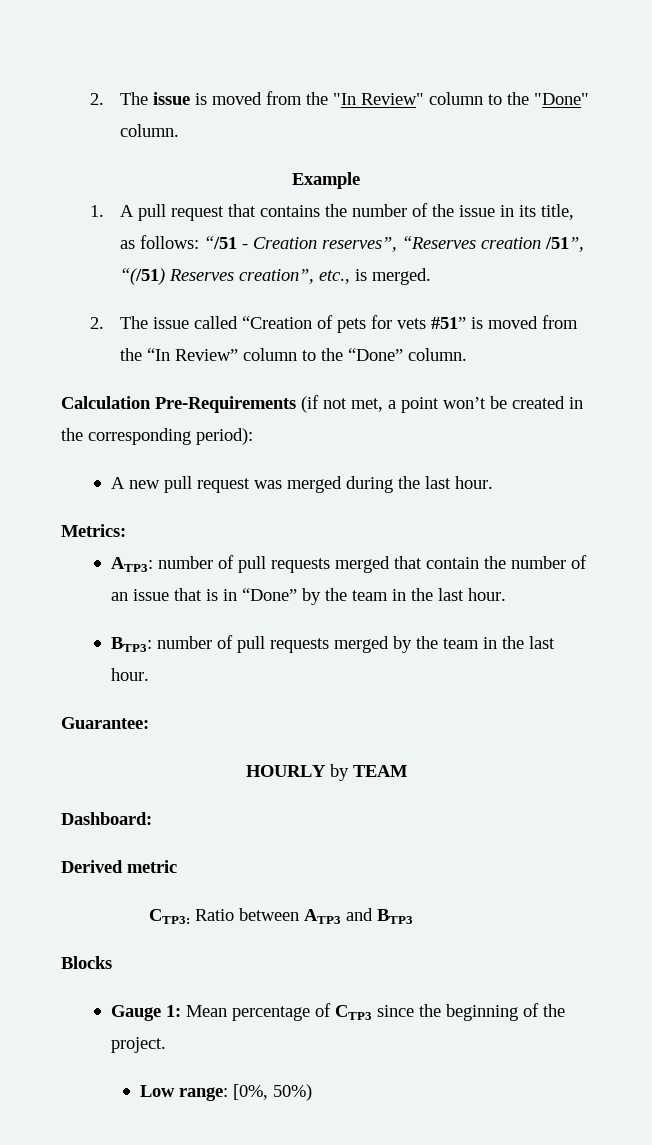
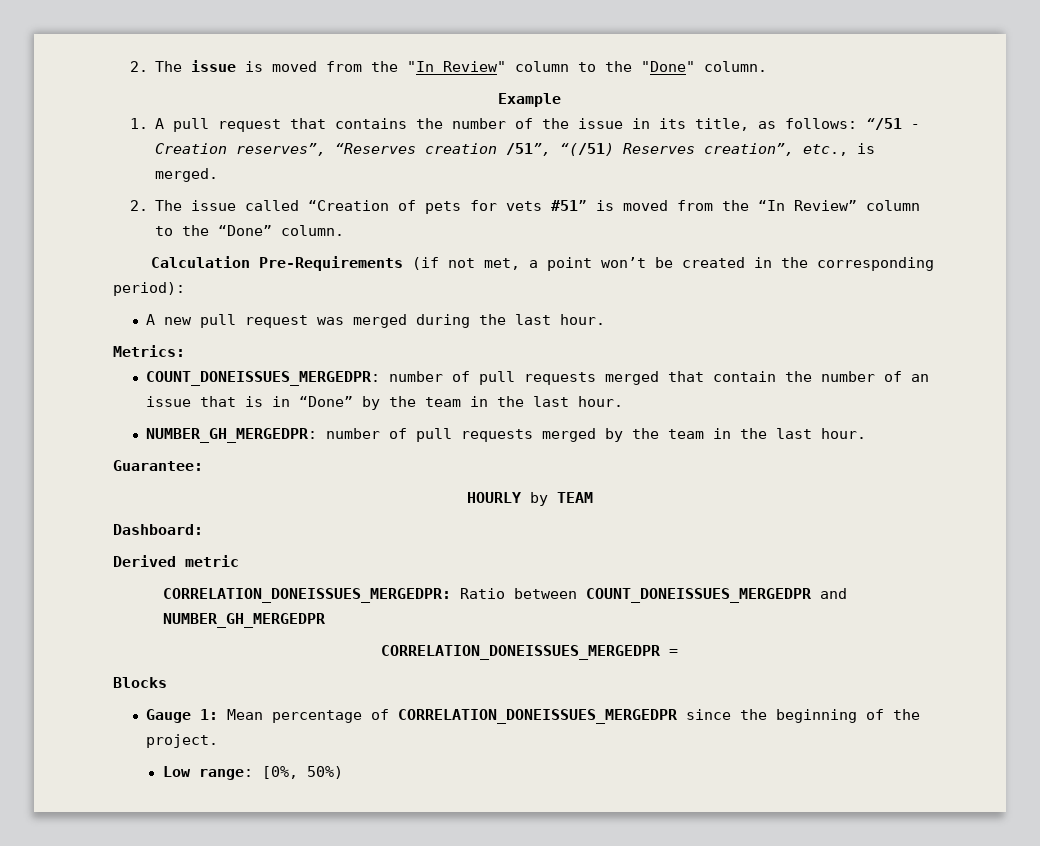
- ATP3: number of pull requests merged that contain the number of an issue that is in “Done” by the team in the last hour.
+ COUNT_DONEISSUES_MERGEDPR: number of pull requests merged that contain the number of an issue that is in “Done” by the team in the last hour.
- BTP3: number of pull requests merged by the team in the last hour.
+ NUMBER_GH_MERGEDPR: number of pull requests merged by the team in the last hour.
- CTP3: Ratio between ATP3 and BTP3
+ CORRELATION_DONEISSUES_MERGEDPR: Ratio between COUNT_DONEISSUES_MERGEDPR and NUMBER_GH_MERGEDPR
+ CORRELATION_DONEISSUES_MERGEDPR =
- Gauge 1: Mean percentage of CTP3 since the beginning of the project.
+ Gauge 1: Mean percentage of CORRELATION_DONEISSUES_MERGEDPR since the beginning of the project.

